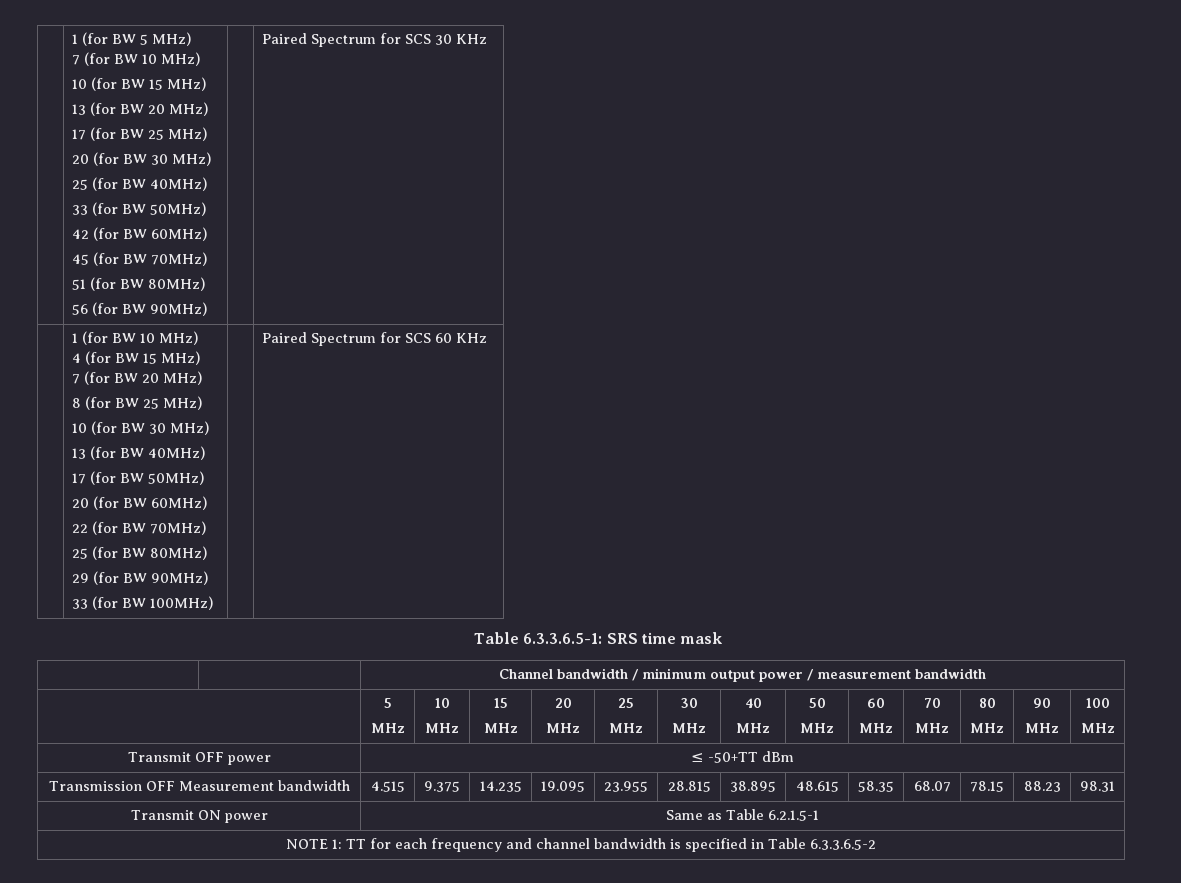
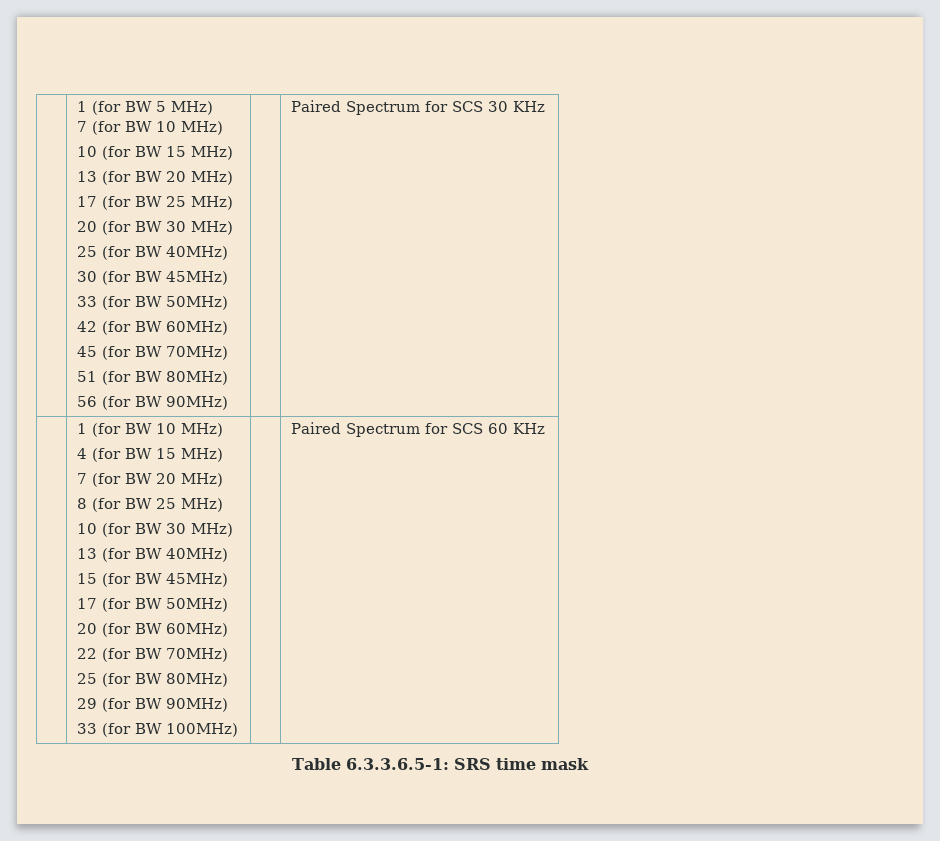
+ 30 (for BW 45MHz)
+ 15 (for BW 45MHz)
- | | Channel bandwidth / minimum output power / measurement bandwidth
- | 5
- MHz | 10
- MHz | 15
- MHz | 20
- MHz | 25
- MHz | 30
- MHz | 40
- MHz | 50
- MHz | 60
- MHz | 70
- MHz | 80
- MHz | 90
- MHz | 100
- MHz
- Transmit OFF power | ≤ -50+TT dBm
- Transmission OFF Measurement bandwidth | 4.515 | 9.375 | 14.235 | 19.095 | 23.955 | 28.815 | 38.895 | 48.615 | 58.35 | 68.07 | 78.15 | 88.23 | 98.31
- Transmit ON power | Same as Table 6.2.1.5-1
- NOTE 1: TT for each frequency and channel bandwidth is specified in Table 6.3.3.6.5-2

